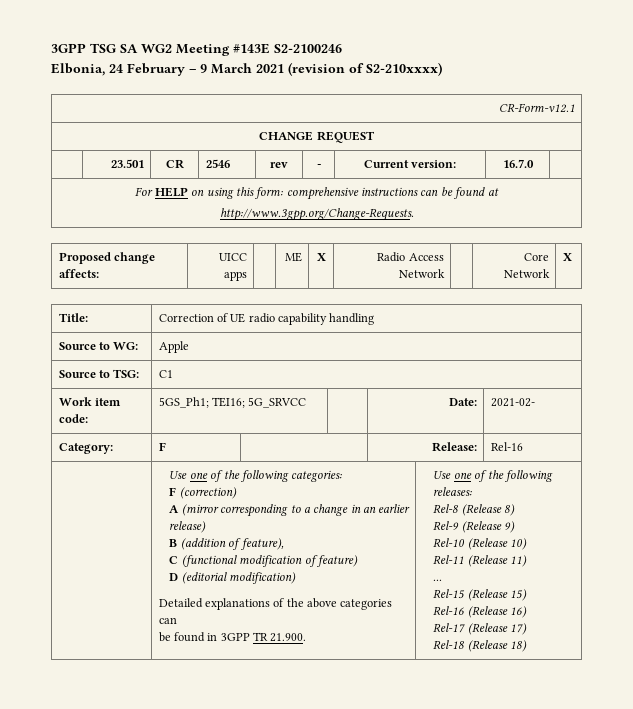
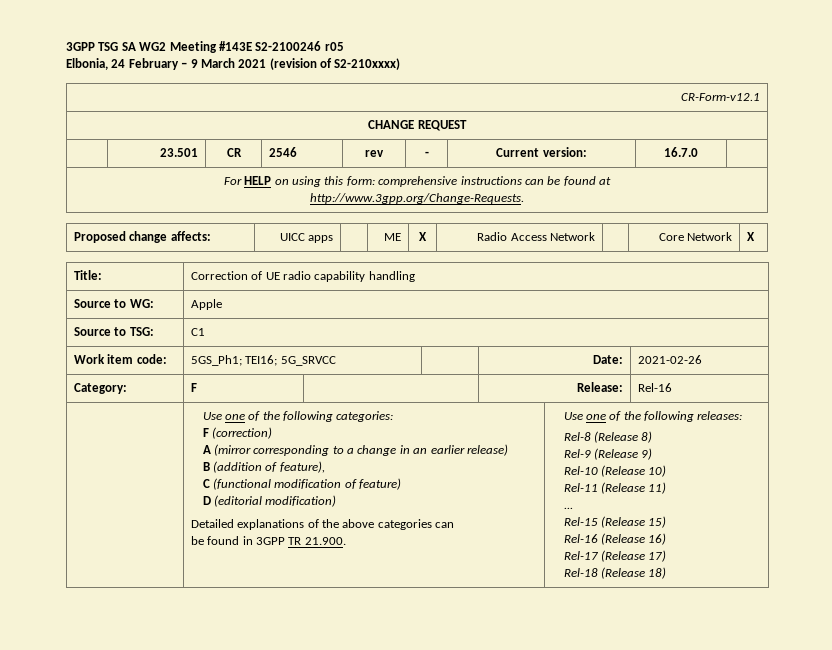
- 3GPP TSG SA WG2 Meeting #143E S2-2100246
+ 3GPP TSG SA WG2 Meeting #143E S2-2100246 r05
- Work item code: | 5GS_Ph1; TEI16; 5G_SRVCC | | Date: | 2021-02-
+ Work item code: | 5GS_Ph1; TEI16; 5G_SRVCC | | Date: | 2021-02-26

